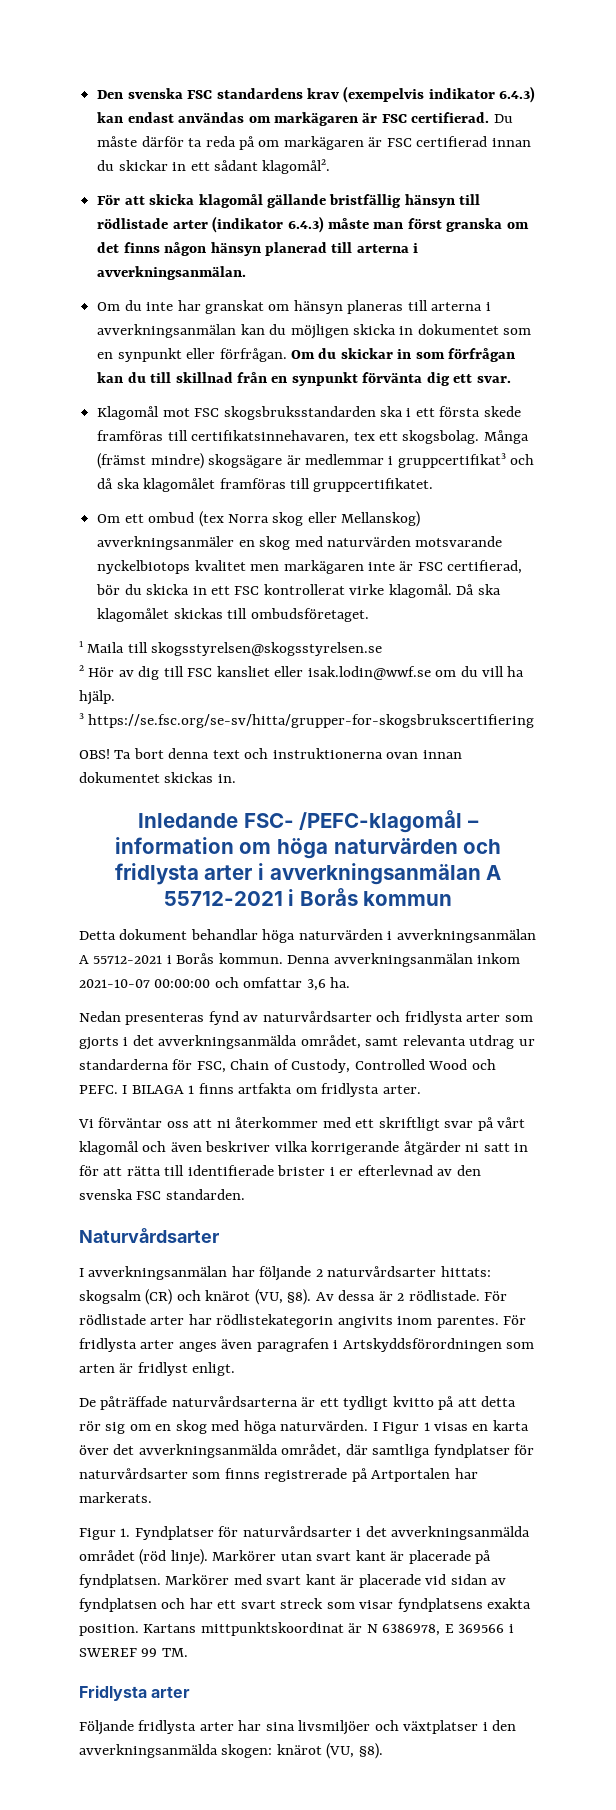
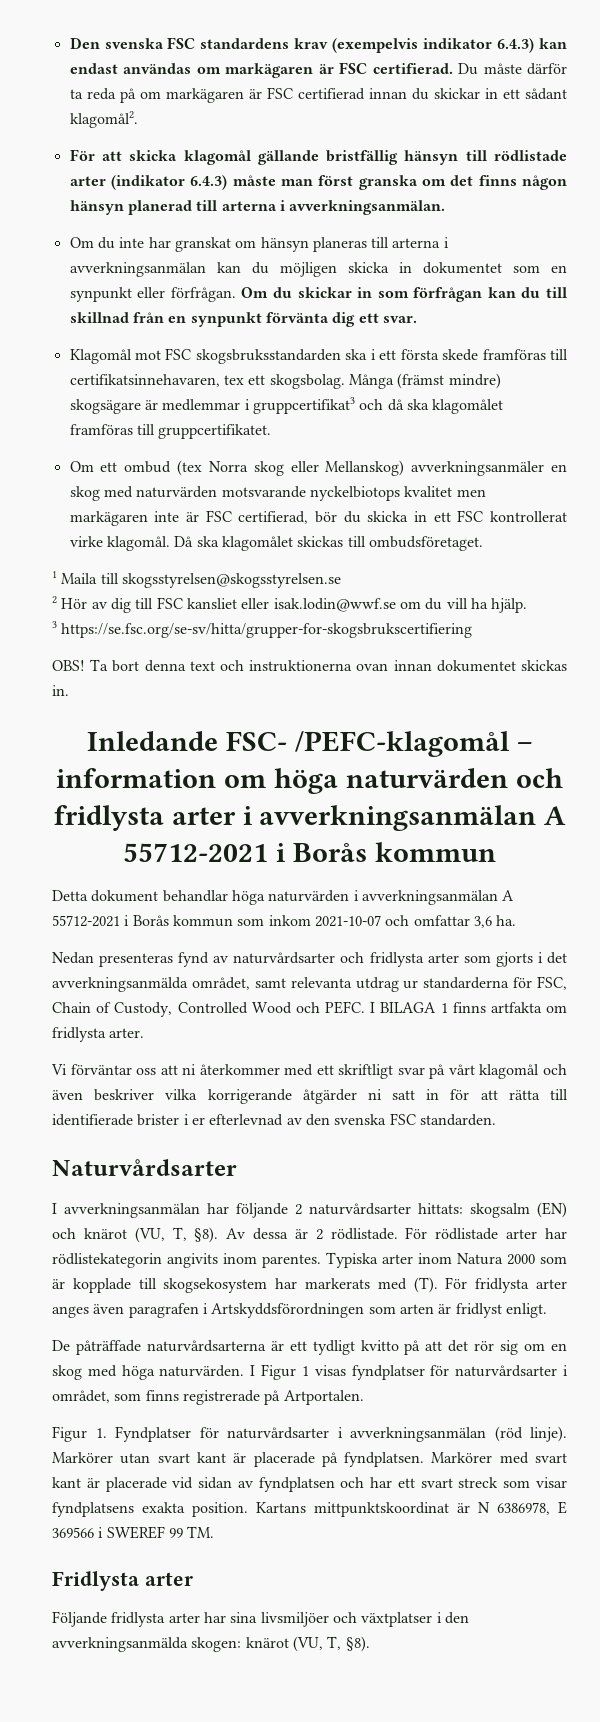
- Detta dokument behandlar höga naturvärden i avverkningsanmälan A 55712-2021 i Borås kommun. Denna avverkningsanmälan inkom 2021-10-07 00:00:00 och omfattar 3,6 ha.
+ Detta dokument behandlar höga naturvärden i avverkningsanmälan A 55712-2021 i Borås kommun som inkom 2021-10-07 och omfattar 3,6 ha.
- I avverkningsanmälan har följande 2 naturvårdsarter hittats: skogsalm (CR) och knärot (VU, §8).
+ I avverkningsanmälan har följande 2 naturvårdsarter hittats: skogsalm (EN) och knärot (VU, T, §8).
- För fridlysta arter anges även paragrafen i Artskyddsförordningen som arten är fridlyst enligt.
+ Typiska arter inom Natura 2000 som är kopplade till skogsekosystem har markerats med (T). För fridlysta arter anges även paragrafen i Artskyddsförordningen som arten är fridlyst enligt.
- De påträffade naturvårdsarterna är ett tydligt kvitto på att detta rör sig om en skog med höga naturvärden.
+ De påträffade naturvårdsarterna är ett tydligt kvitto på att det rör sig om en skog med höga naturvärden.
- I Figur 1 visas en karta över det avverkningsanmälda området, där samtliga fyndplatser för naturvårdsarter som finns registrerade på Artportalen har markerats.
+ I Figur 1 visas fyndplatser för naturvårdsarter i området, som finns registrerade på Artportalen.
- Figur 1. Fyndplatser för naturvårdsarter i det avverkningsanmälda området (röd linje).
+ Figur 1. Fyndplatser för naturvårdsarter i avverkningsanmälan (röd linje).
- Följande fridlysta arter har sina livsmiljöer och växtplatser i den avverkningsanmälda skogen: knärot (VU, §8).
+ Följande fridlysta arter har sina livsmiljöer och växtplatser i den avverkningsanmälda skogen: knärot (VU, T, §8).

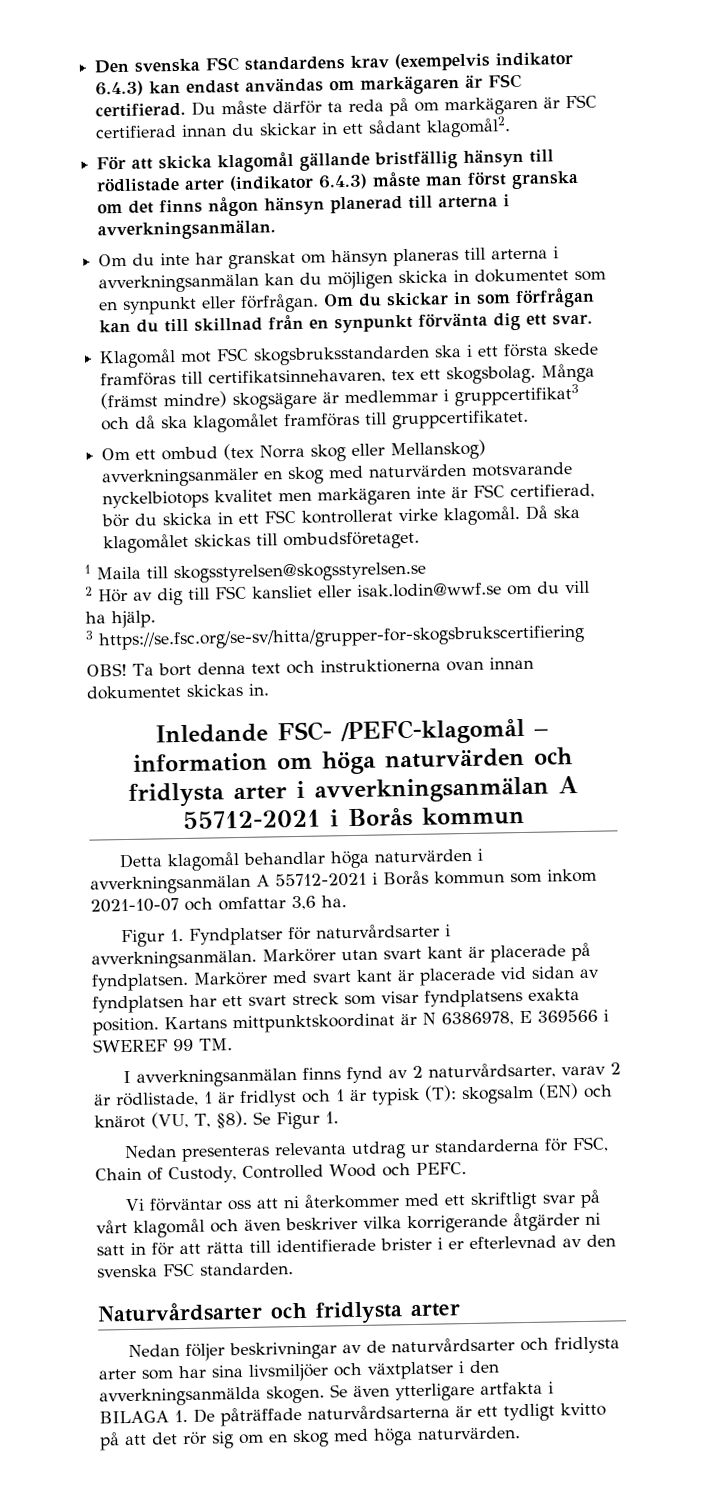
- Detta dokument behandlar höga naturvärden i avverkningsanmälan A 55712-2021 i Borås kommun som inkom 2021-10-07 och omfattar 3,6 ha.
+ Detta klagomål behandlar höga naturvärden i avverkningsanmälan A 55712-2021 i Borås kommun som inkom 2021-10-07 och omfattar 3,6 ha.
- Nedan presenteras fynd av naturvårdsarter och fridlysta arter som gjorts i det avverkningsanmälda området, samt relevanta utdrag ur standarderna för FSC, Chain of Custody, Controlled Wood och PEFC. I BILAGA 1 finns artfakta om fridlysta arter.
+ Figur 1. Fyndplatser för naturvårdsarter i avverkningsanmälan. Markörer utan svart kant är placerade på fyndplatsen. Markörer med svart kant är placerade vid sidan av fyndplatsen har ett svart streck som visar fyndplatsens exakta position. Kartans mittpunktskoordinat är N 6386978, E 369566 i SWEREF 99 TM.
+ I avverkningsanmälan finns fynd av 2 naturvårdsarter, varav 2 är rödlistade, 1 är fridlyst och 1 är typisk (T): skogsalm (EN) och knärot (VU, T, §8). Se Figur 1.
+ Nedan presenteras relevanta utdrag ur standarderna för FSC, Chain of Custody, Controlled Wood och PEFC.
- Naturvårdsarter
- I avverkningsanmälan har följande 2 naturvårdsarter hittats: skogsalm (EN) och knärot (VU, T, §8). Av dessa är 2 rödlistade. För rödlistade arter har rödlistekategorin angivits inom parentes. Typiska arter inom Natura 2000 som är kopplade till skogsekosystem har markerats med (T). För fridlysta arter anges även paragrafen i Artskyddsförordningen som arten är fridlyst enligt.
- De påträffade naturvårdsarterna är ett tydligt kvitto på att det rör sig om en skog med höga naturvärden. I Figur 1 visas fyndplatser för naturvårdsarter i området, som finns registrerade på Artportalen.
- Figur 1. Fyndplatser för naturvårdsarter i avverkningsanmälan (röd linje). Markörer utan svart kant är placerade på fyndplatsen. Markörer med svart kant är placerade vid sidan av fyndplatsen och har ett svart streck som visar fyndplatsens exakta position. Kartans mittpunktskoordinat är N 6386978, E 369566 i SWEREF 99 TM.
- Fridlysta arter
- Följande fridlysta arter har sina livsmiljöer och växtplatser i den avverkningsanmälda skogen: knärot (VU, T, §8).
+ Naturvårdsarter och fridlysta arter
+ Nedan följer beskrivningar av de naturvårdsarter och fridlysta arter som har sina livsmiljöer och växtplatser i den avverkningsanmälda skogen. Se även ytterligare artfakta i BILAGA 1. De påträffade naturvårdsarterna är ett tydligt kvitto på att det rör sig om en skog med höga naturvärden.

